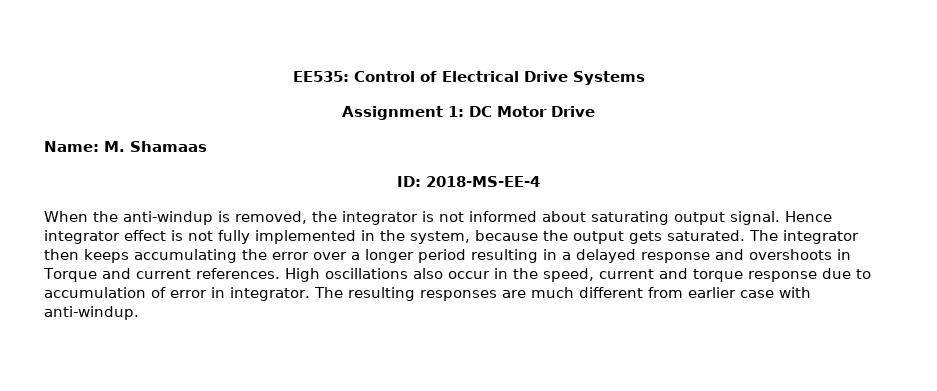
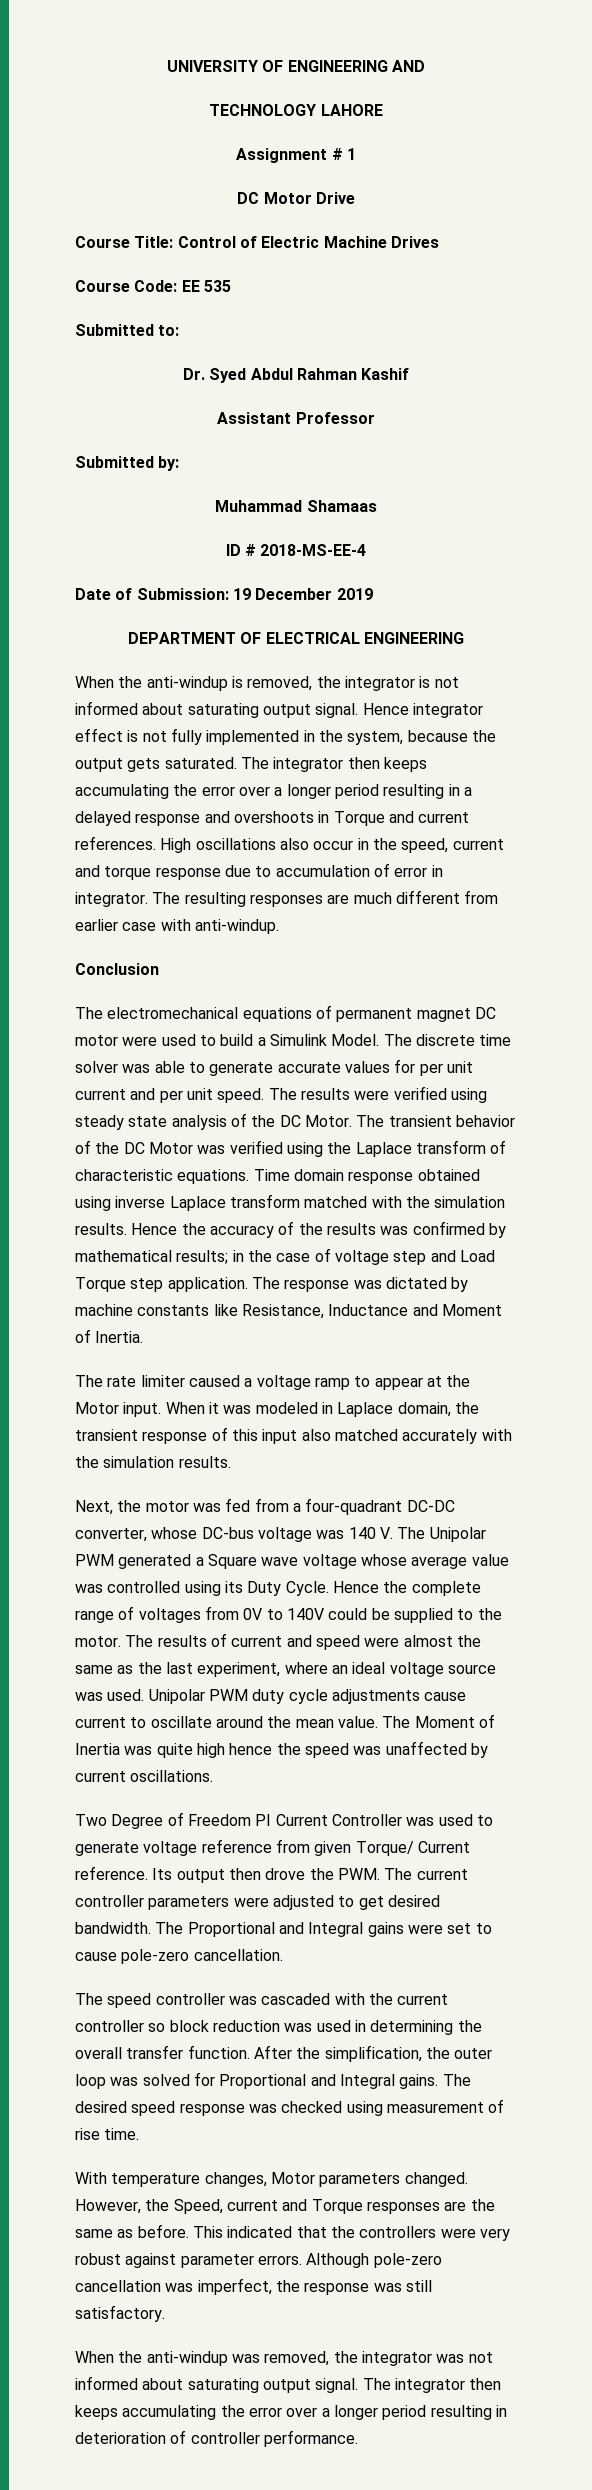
- EE535: Control of Electrical Drive Systems
+ UNIVERSITY OF ENGINEERING AND
+ TECHNOLOGY LAHORE
- Assignment 1: DC Motor Drive
+ Assignment # 1
+ DC Motor Drive
- Name: M. Shamaas
+ Course Title: Control of Electric Machine Drives
+ Course Code: EE 535
+ Submitted to:
+ Dr. Syed Abdul Rahman Kashif
+ Assistant Professor
+ Submitted by:
+ Muhammad Shamaas
- ID: 2018-MS-EE-4
+ ID # 2018-MS-EE-4
+ Date of Submission: 19 December 2019
+ DEPARTMENT OF ELECTRICAL ENGINEERING
+ Conclusion
+ The electromechanical equations of permanent magnet DC motor were used to build a Simulink Model. The discrete time solver was able to generate accurate values for per unit current and per unit speed. The results were verified using steady state analysis of the DC Motor. The transient behavior of the DC Motor was verified using the Laplace transform of characteristic equations. Time domain response obtained using inverse Laplace transform matched with the simulation results. Hence the accuracy of the results was confirmed by mathematical results; in the case of voltage step and Load Torque step application. The response was dictated by machine constants like Resistance, Inductance and Moment of Inertia.
+ The rate limiter caused a voltage ramp to appear at the Motor input. When it was modeled in Laplace domain, the transient response of this input also matched accurately with the simulation results.
+ Next, the motor was fed from a four-quadrant DC-DC converter, whose DC-bus voltage was 140 V. The Unipolar PWM generated a Square wave voltage whose average value was controlled using its Duty Cycle. Hence the complete range of voltages from 0V to 140V could be supplied to the motor. The results of current and speed were almost the same as the last experiment, where an ideal voltage source was used. Unipolar PWM duty cycle adjustments cause current to oscillate around the mean value. The Moment of Inertia was quite high hence the speed was unaffected by current oscillations.
+ Two Degree of Freedom PI Current Controller was used to generate voltage reference from given Torque/ Current reference. Its output then drove the PWM. The current controller parameters were adjusted to get desired bandwidth. The Proportional and Integral gains were set to cause pole-zero cancellation.
+ The speed controller was cascaded with the current controller so block reduction was used in determining the overall transfer function. After the simplification, the outer loop was solved for Proportional and Integral gains. The desired speed response was checked using measurement of rise time.
+ With temperature changes, Motor parameters changed. However, the Speed, current and Torque responses are the same as before. This indicated that the controllers were very robust against parameter errors. Although pole-zero cancellation was imperfect, the response was still satisfactory.
+ When the anti-windup was removed, the integrator was not informed about saturating output signal. The integrator then keeps accumulating the error over a longer period resulting in deterioration of controller performance.

